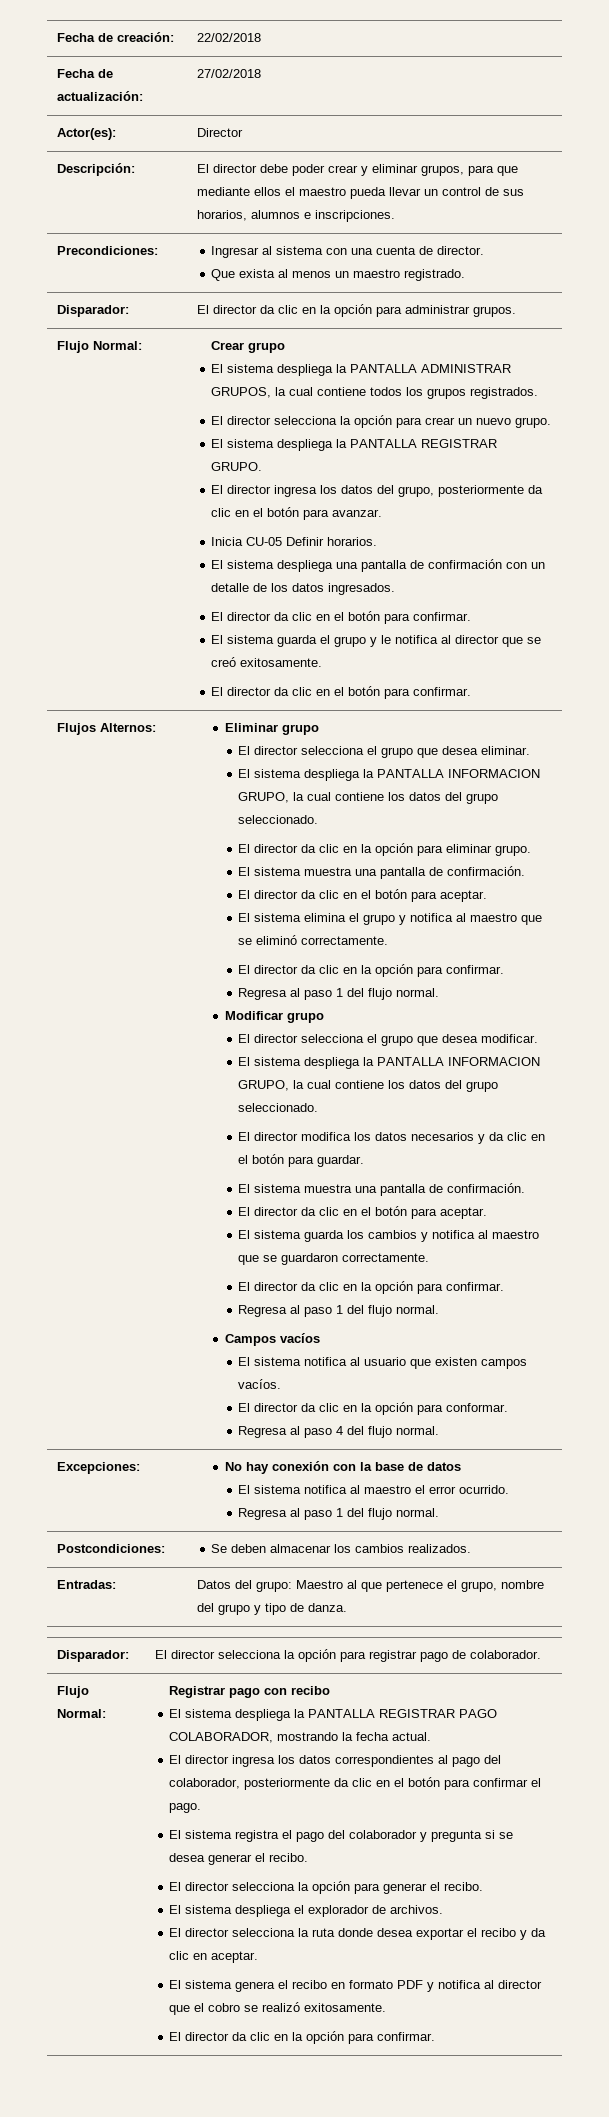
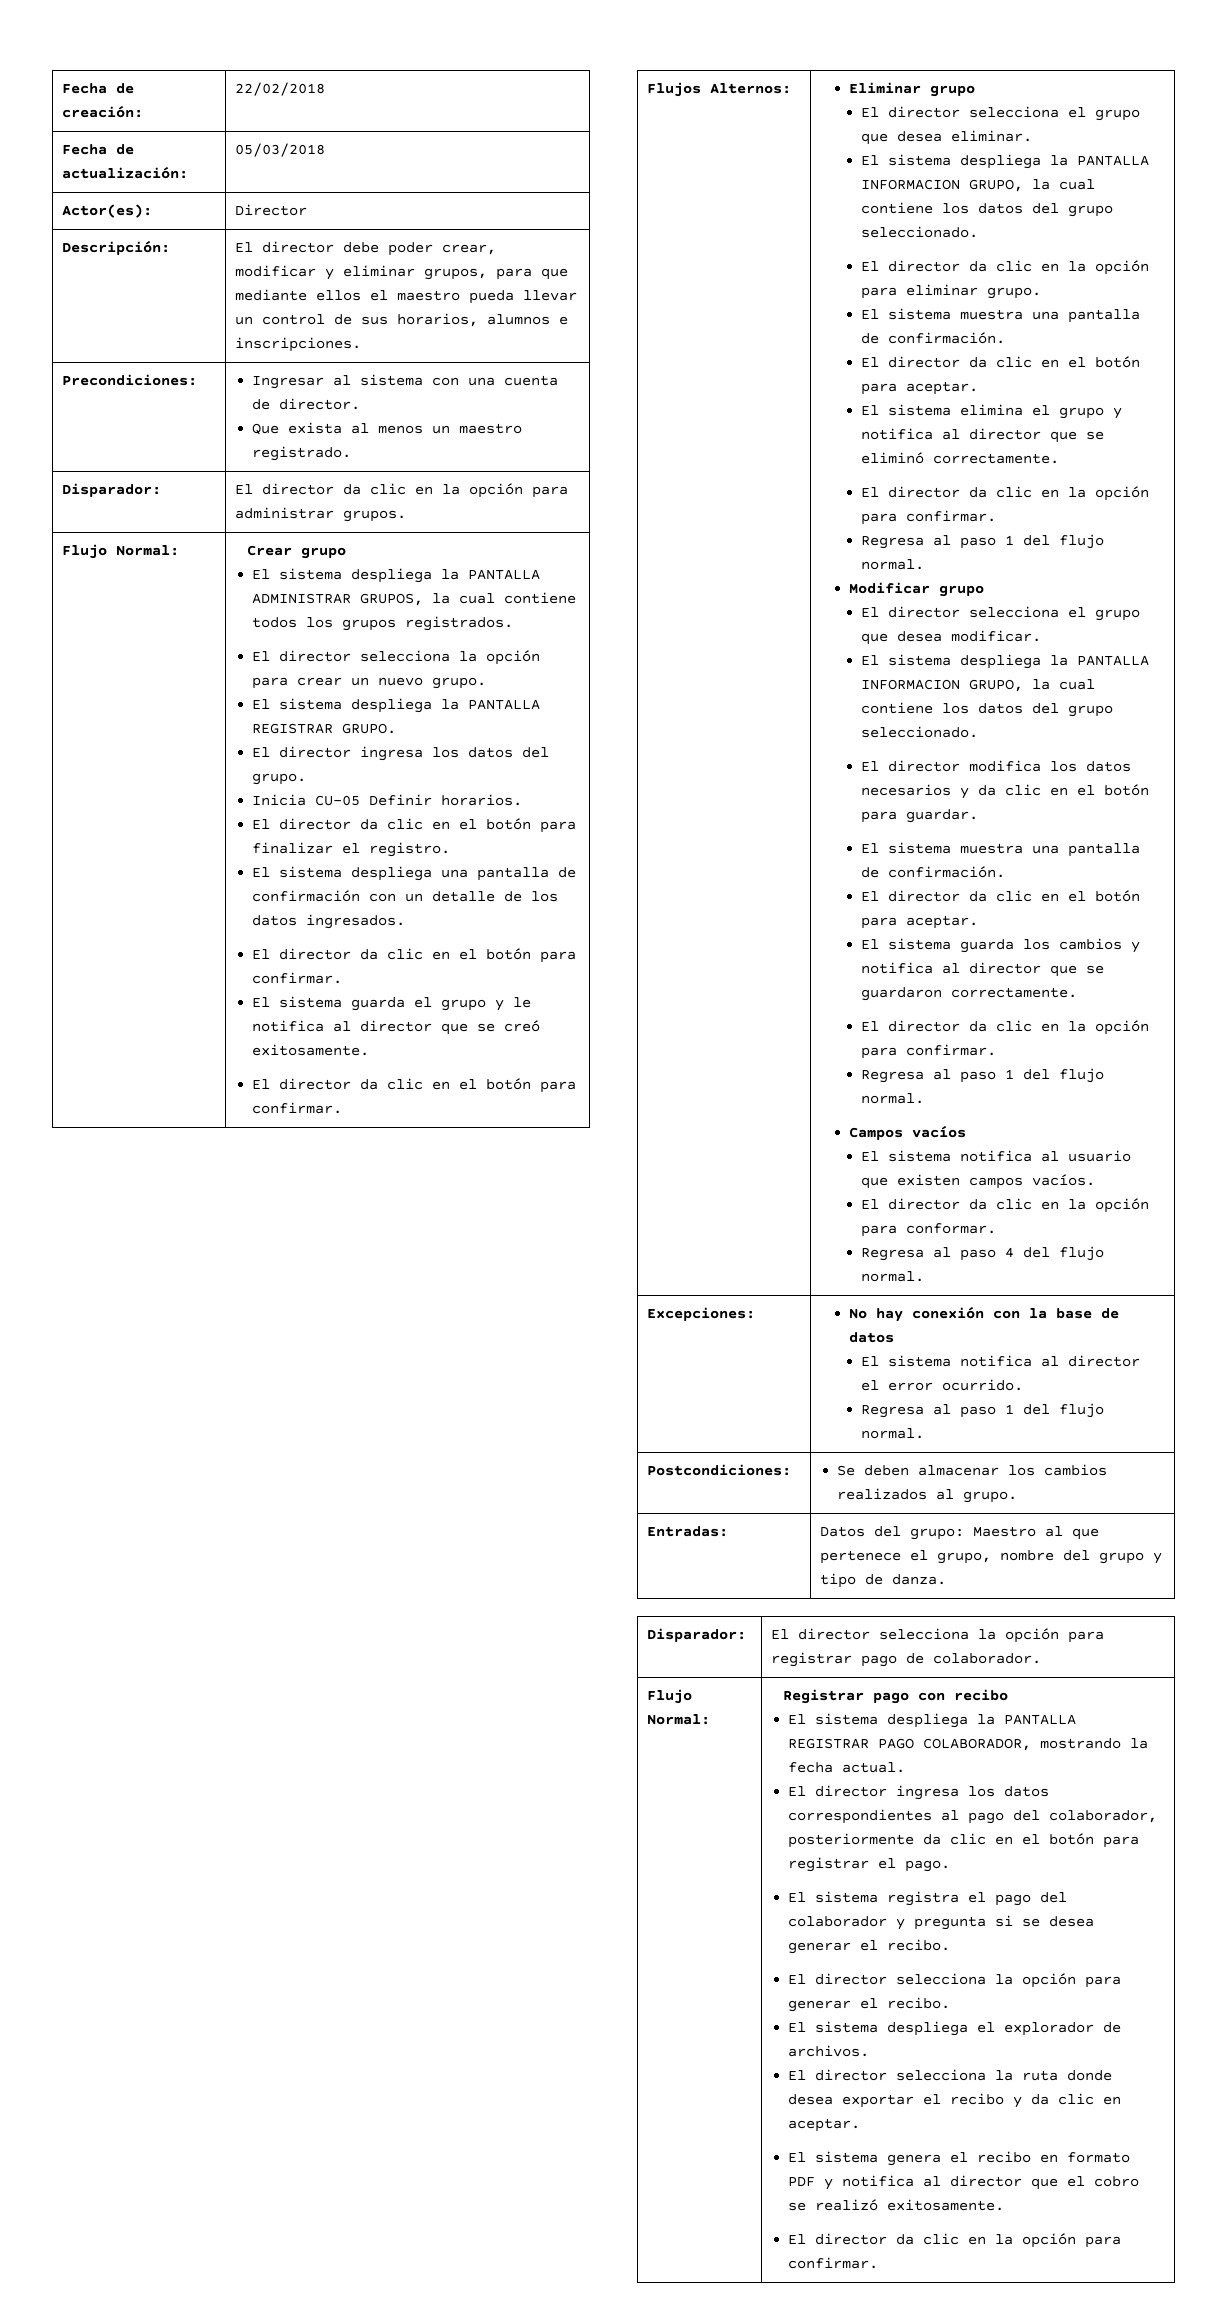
- Fecha de actualización: | 27/02/2018
+ Fecha de actualización: | 05/03/2018
- Descripción: | El director debe poder crear y eliminar grupos, para que mediante ellos el maestro pueda llevar un control de sus horarios, alumnos e inscripciones.
+ Descripción: | El director debe poder crear, modificar y eliminar grupos, para que mediante ellos el maestro pueda llevar un control de sus horarios, alumnos e inscripciones.
- El director ingresa los datos del grupo, posteriormente da clic en el botón para avanzar.
+ El director ingresa los datos del grupo.
  Inicia CU-05 Definir horarios.
+ El director da clic en el botón para finalizar el registro.
- El sistema elimina el grupo y notifica al maestro que se eliminó correctamente.
+ El sistema elimina el grupo y notifica al director que se eliminó correctamente.
- El sistema guarda los cambios y notifica al maestro que se guardaron correctamente.
+ El sistema guarda los cambios y notifica al director que se guardaron correctamente.
  Excepciones: | No hay conexión con la base de datos
- El sistema notifica al maestro el error ocurrido.
+ El sistema notifica al director el error ocurrido.
- Postcondiciones: | Se deben almacenar los cambios realizados.
+ Postcondiciones: | Se deben almacenar los cambios realizados al grupo.
- El director ingresa los datos correspondientes al pago del colaborador, posteriormente da clic en el botón para confirmar el pago.
+ El director ingresa los datos correspondientes al pago del colaborador, posteriormente da clic en el botón para registrar el pago.

